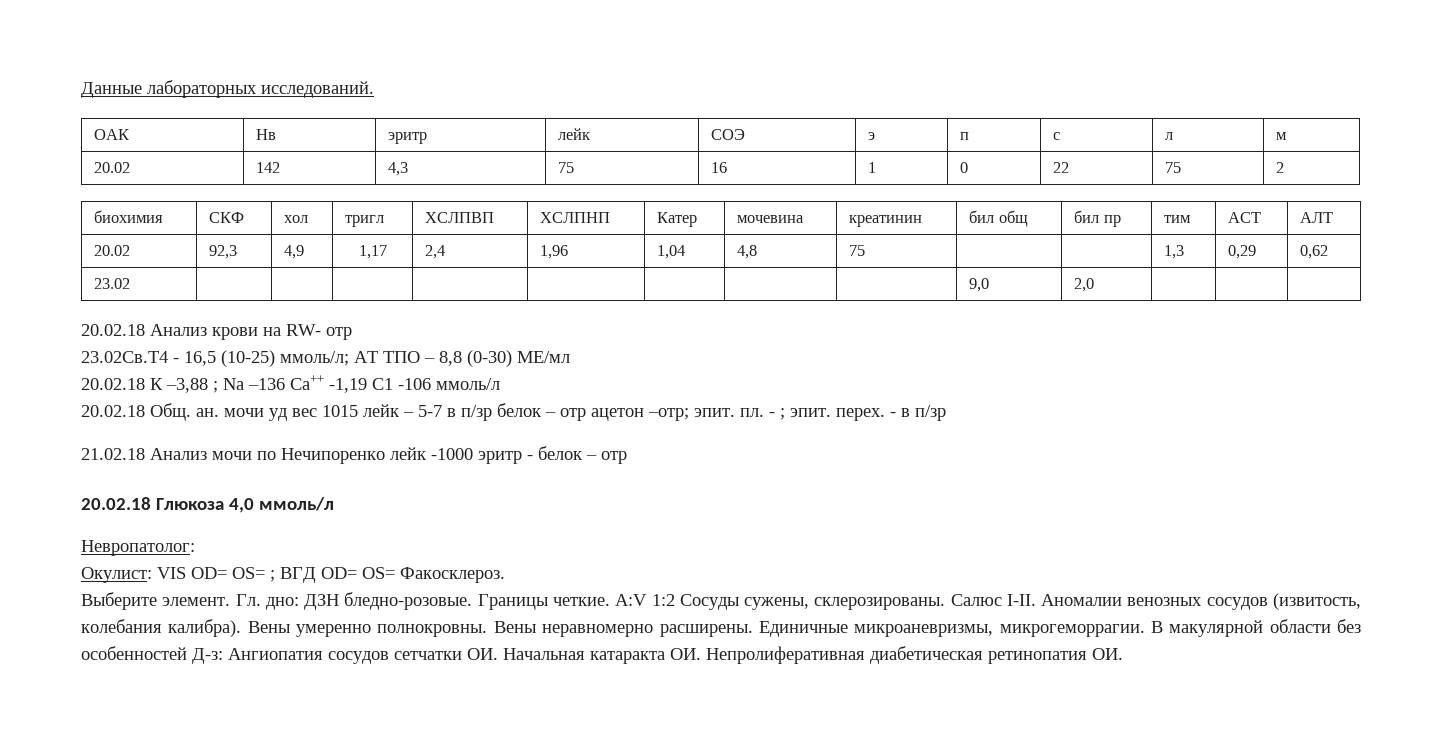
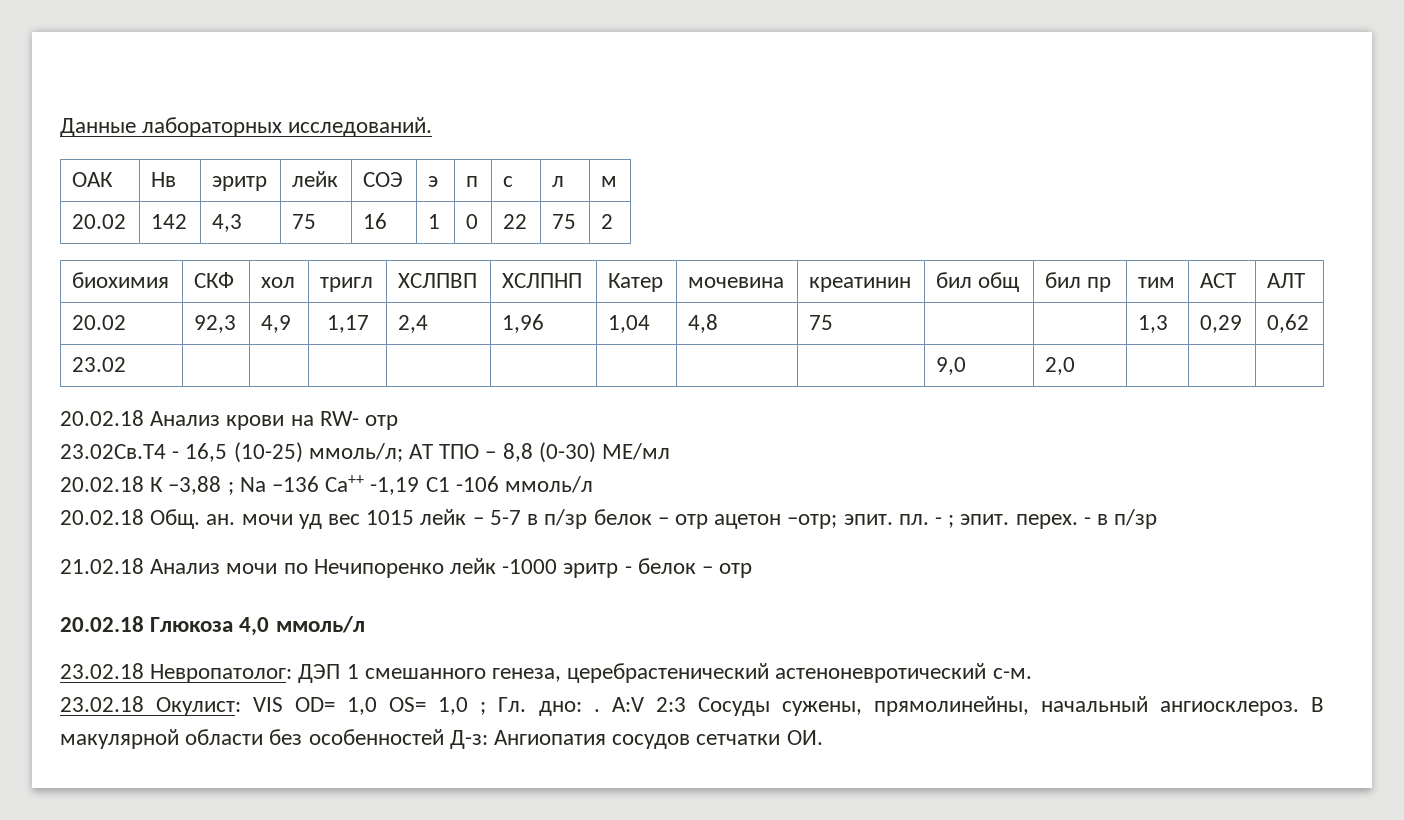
- Невропатолог:
- Окулист: VIS OD= OS= ; ВГД OD= OS= Факосклероз.
- Выберите элемент. Гл. дно: ДЗН бледно-розовые. Границы четкие. А:V 1:2 Сосуды сужены, склерозированы. Салюс I-II. Аномалии венозных сосудов (извитость, колебания калибра). Вены умеренно полнокровны. Вены неравномерно расширены. Единичные микроаневризмы, микрогеморрагии.
+ 23.02.18 Невропатолог: ДЭП 1 смешанного генеза, церебрастенический астеноневротический с-м.
+ 23.02.18 Окулист: VIS OD= 1,0 OS= 1,0 ; Гл. дно: . А:V 2:3 Сосуды сужены, прямолинейны, начальный ангиосклероз.
- В макулярной области без особенностей Д-з: Ангиопатия сосудов сетчатки ОИ. Начальная катаракта ОИ. Непролиферативная диабетическая ретинопатия ОИ.
+ В макулярной области без особенностей Д-з: Ангиопатия сосудов сетчатки ОИ.

